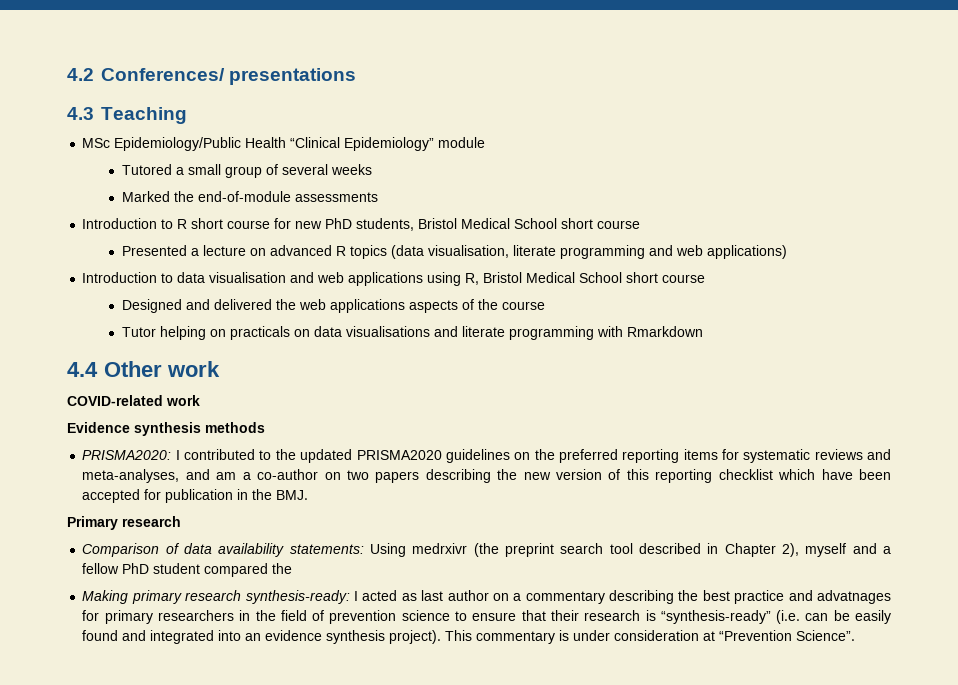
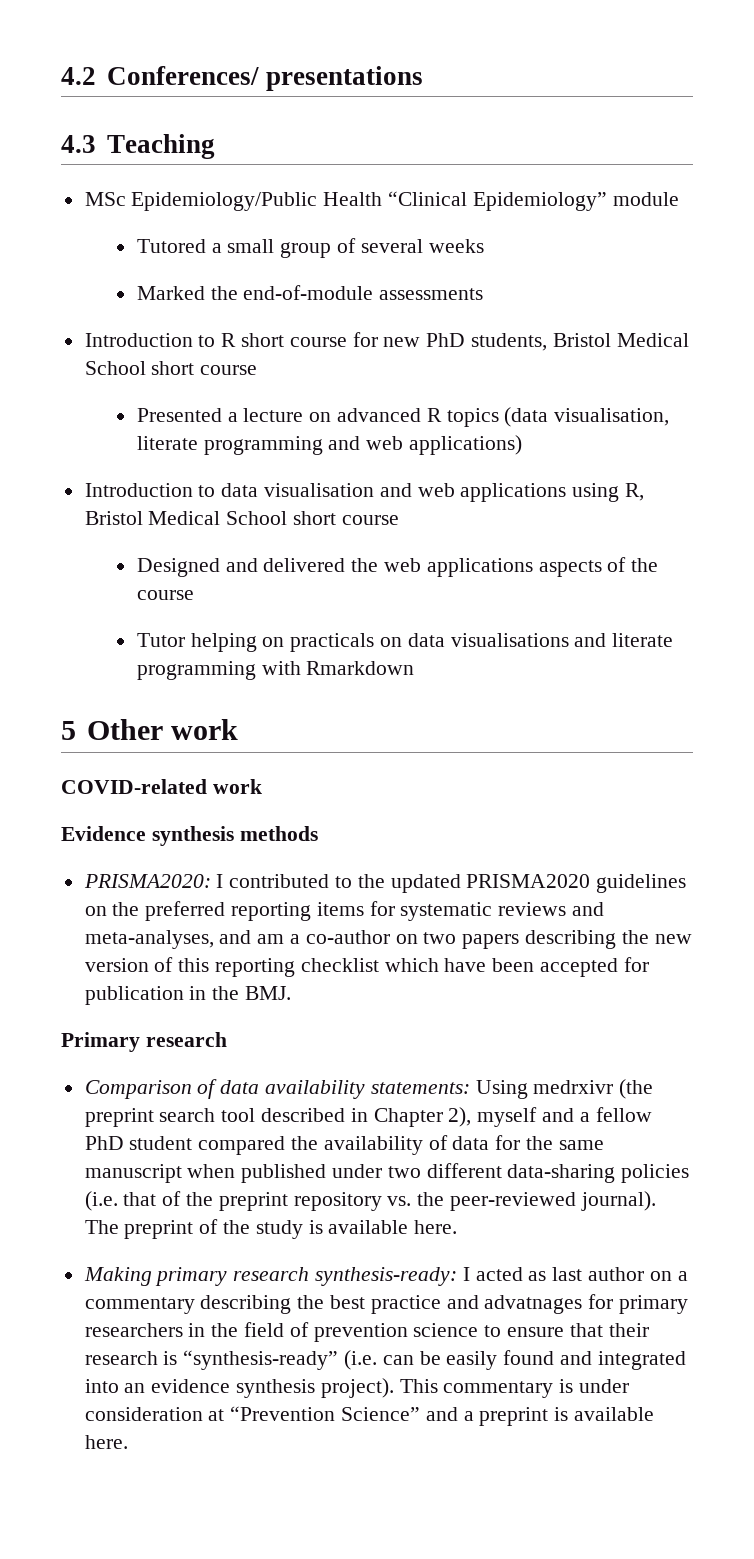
- 4.4 Other work
+ 5 Other work
- Comparison of data availability statements: Using medrxivr (the preprint search tool described in Chapter 2), myself and a fellow PhD student compared the
+ Comparison of data availability statements: Using medrxivr (the preprint search tool described in Chapter 2), myself and a fellow PhD student compared the availability of data for the same manuscript when published under two different data-sharing policies (i.e. that of the preprint repository vs. the peer-reviewed journal). The preprint of the study is available here.
- This commentary is under consideration at “Prevention Science”.
+ This commentary is under consideration at “Prevention Science” and a preprint is available here.

